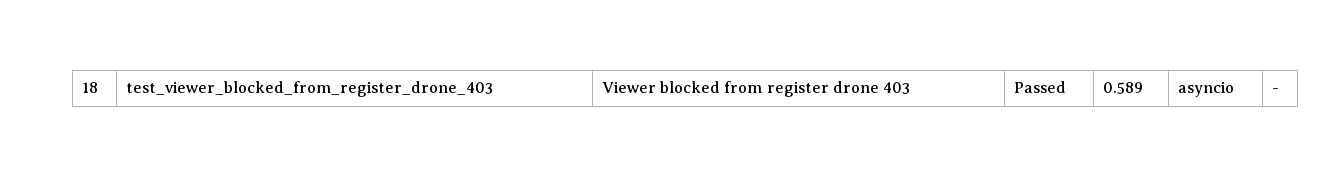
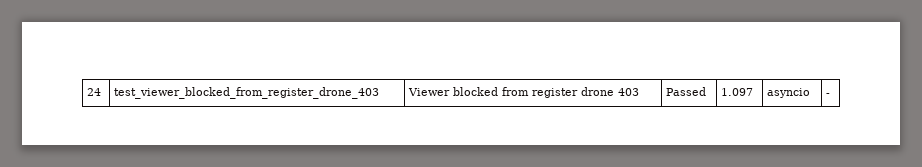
- 18 | test_viewer_blocked_from_register_drone_403 | Viewer blocked from register drone 403 | Passed | 0.589 | asyncio | -
+ 24 | test_viewer_blocked_from_register_drone_403 | Viewer blocked from register drone 403 | Passed | 1.097 | asyncio | -

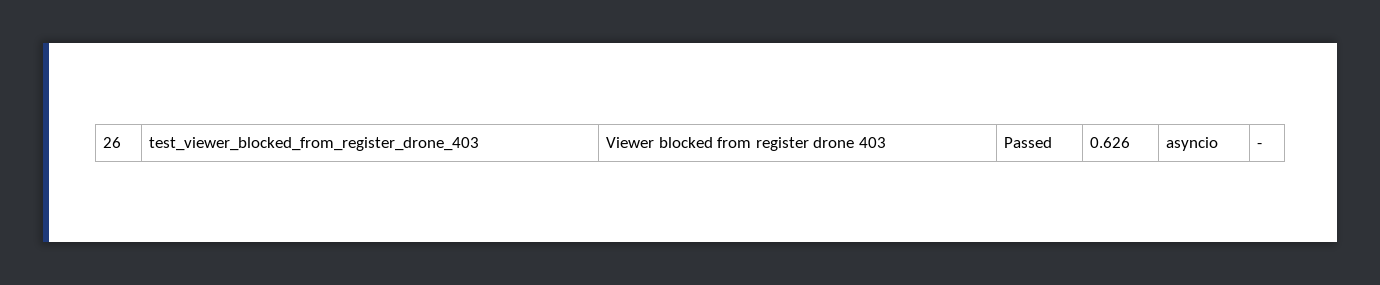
- 24 | test_viewer_blocked_from_register_drone_403 | Viewer blocked from register drone 403 | Passed | 1.097 | asyncio | -
+ 26 | test_viewer_blocked_from_register_drone_403 | Viewer blocked from register drone 403 | Passed | 0.626 | asyncio | -

